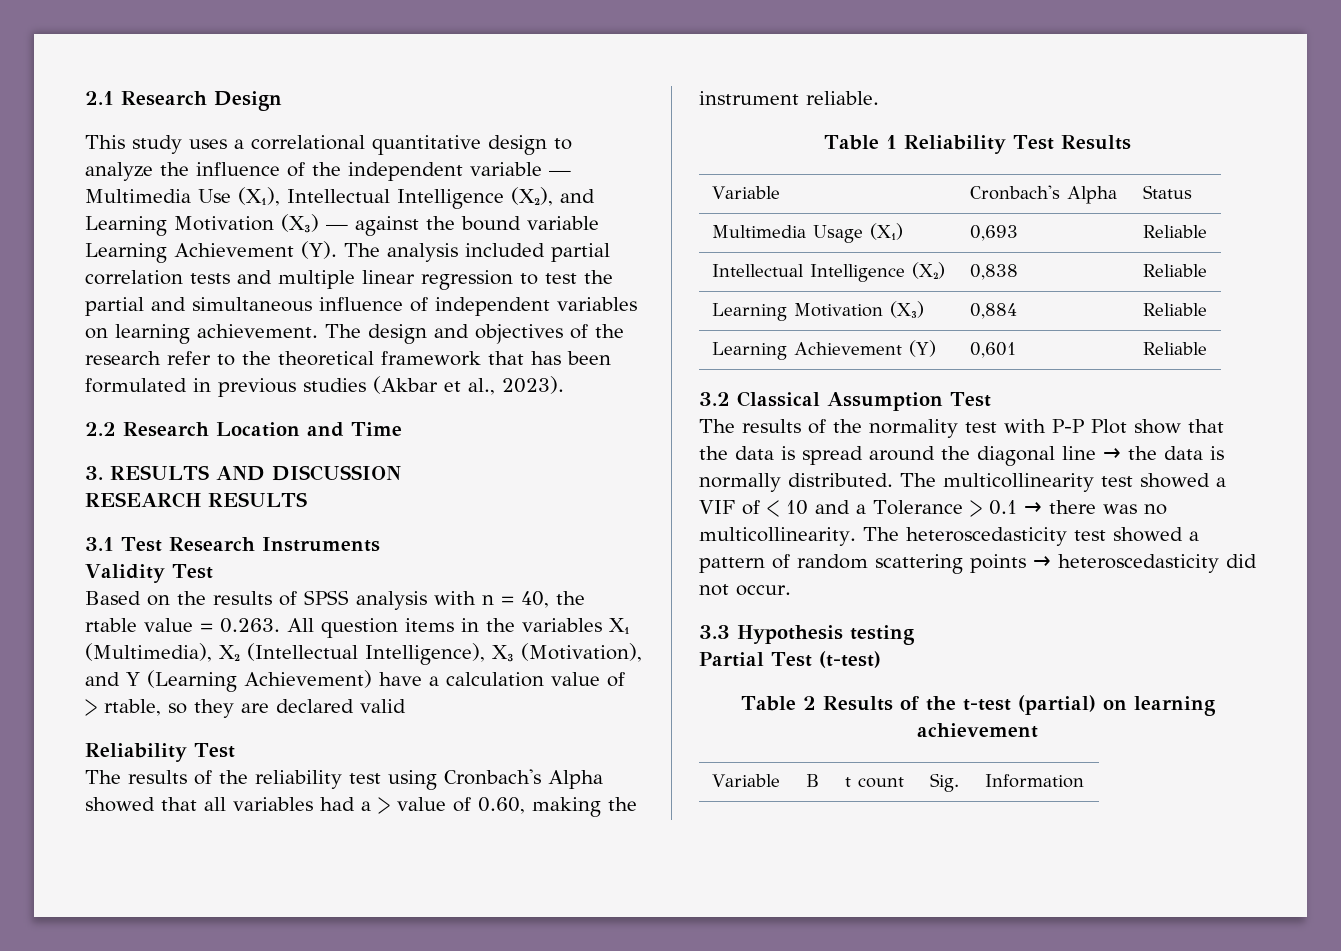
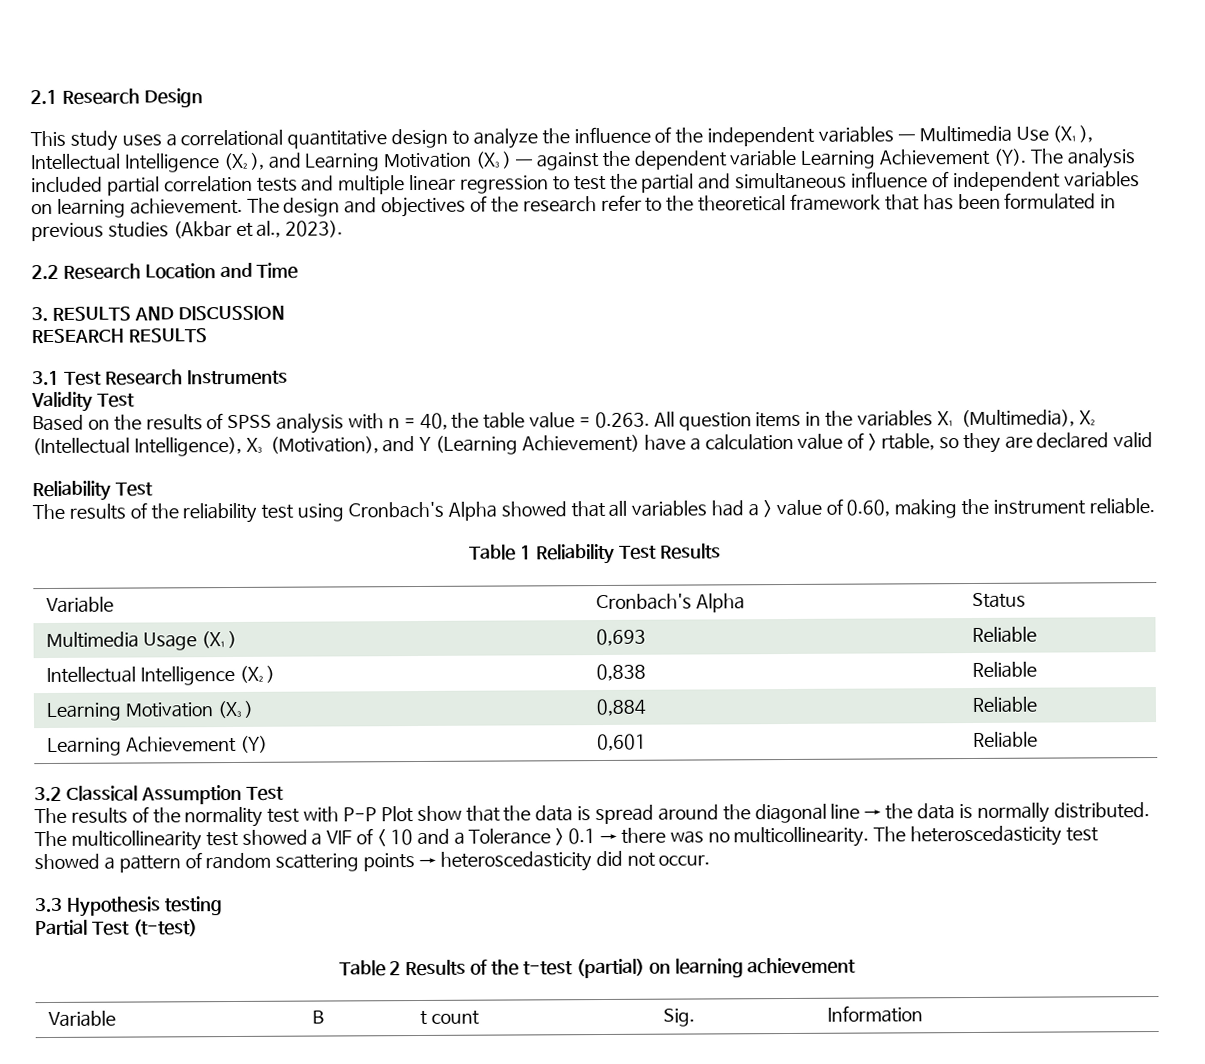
- This study uses a correlational quantitative design to analyze the influence of the independent variable — Multimedia Use (X₁), Intellectual Intelligence (X₂), and Learning Motivation (X₃) — against the bound variable Learning Achievement (Y). The analysis included partial correlation tests and multiple linear regression to test the partial and simultaneous influence of independent variables on learning achievement.
+ This study uses a correlational quantitative design to analyze the influence of the independent variables — Multimedia Use (X₁), Intellectual Intelligence (X₂), and Learning Motivation (X₃) — against the dependent variable Learning Achievement (Y). The analysis included partial correlation tests and multiple linear regression to test the partial and simultaneous influence of independent variables on learning achievement.
- Based on the results of SPSS analysis with n = 40, the rtable value = 0.263. All question items in the variables X₁ (Multimedia), X₂ (Intellectual Intelligence), X₃ (Motivation), and Y (Learning Achievement) have a calculation value of > rtable, so they are declared valid
+ Based on the results of SPSS analysis with n = 40, the table value = 0.263. All question items in the variables X₁ (Multimedia), X₂ (Intellectual Intelligence), X₃ (Motivation), and Y (Learning Achievement) have a calculation value of > rtable, so they are declared valid

